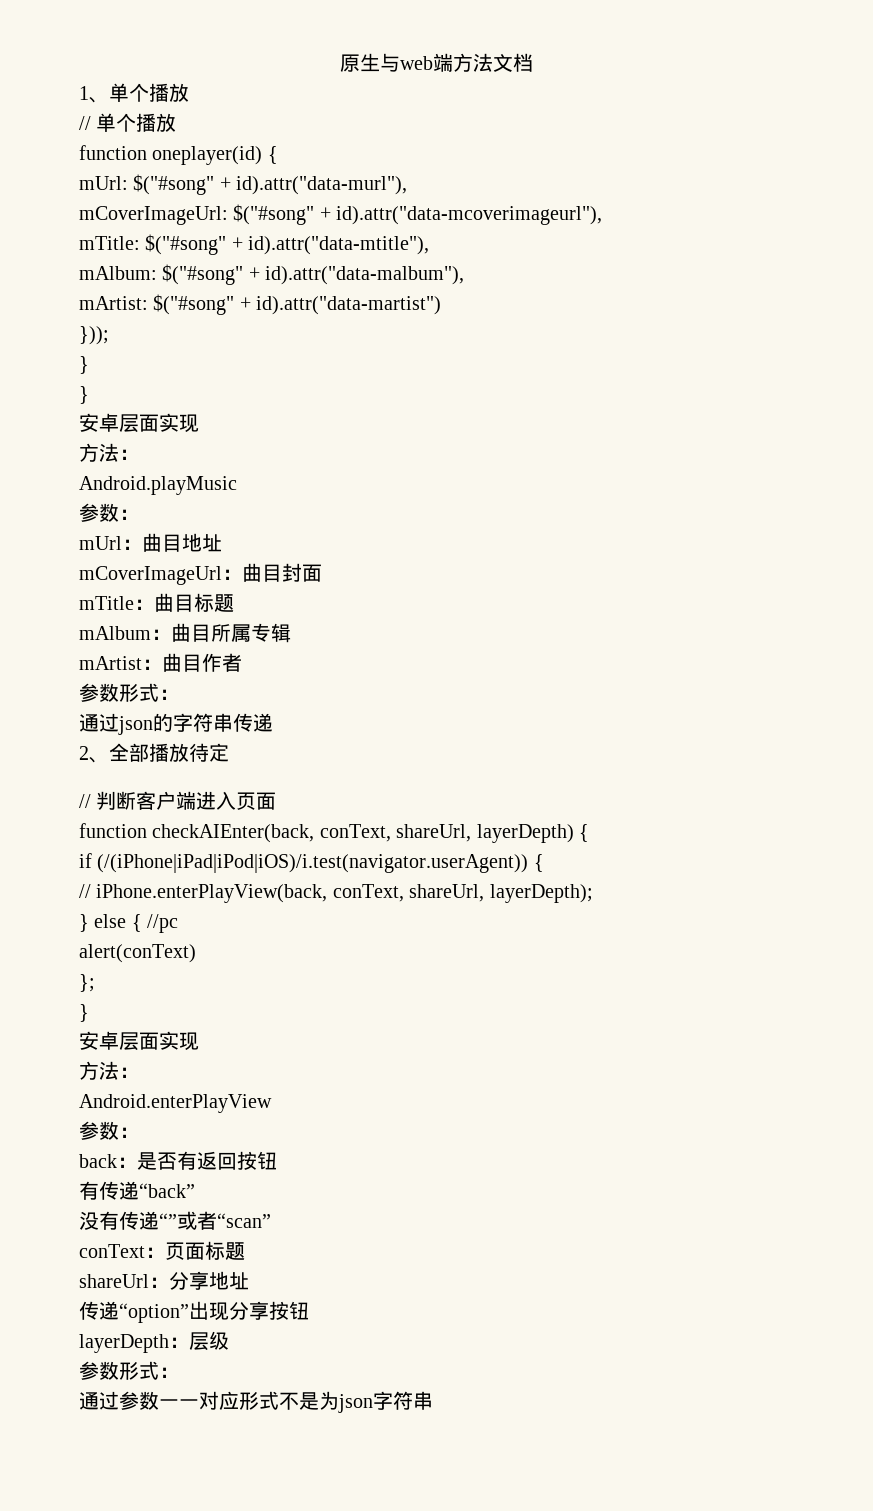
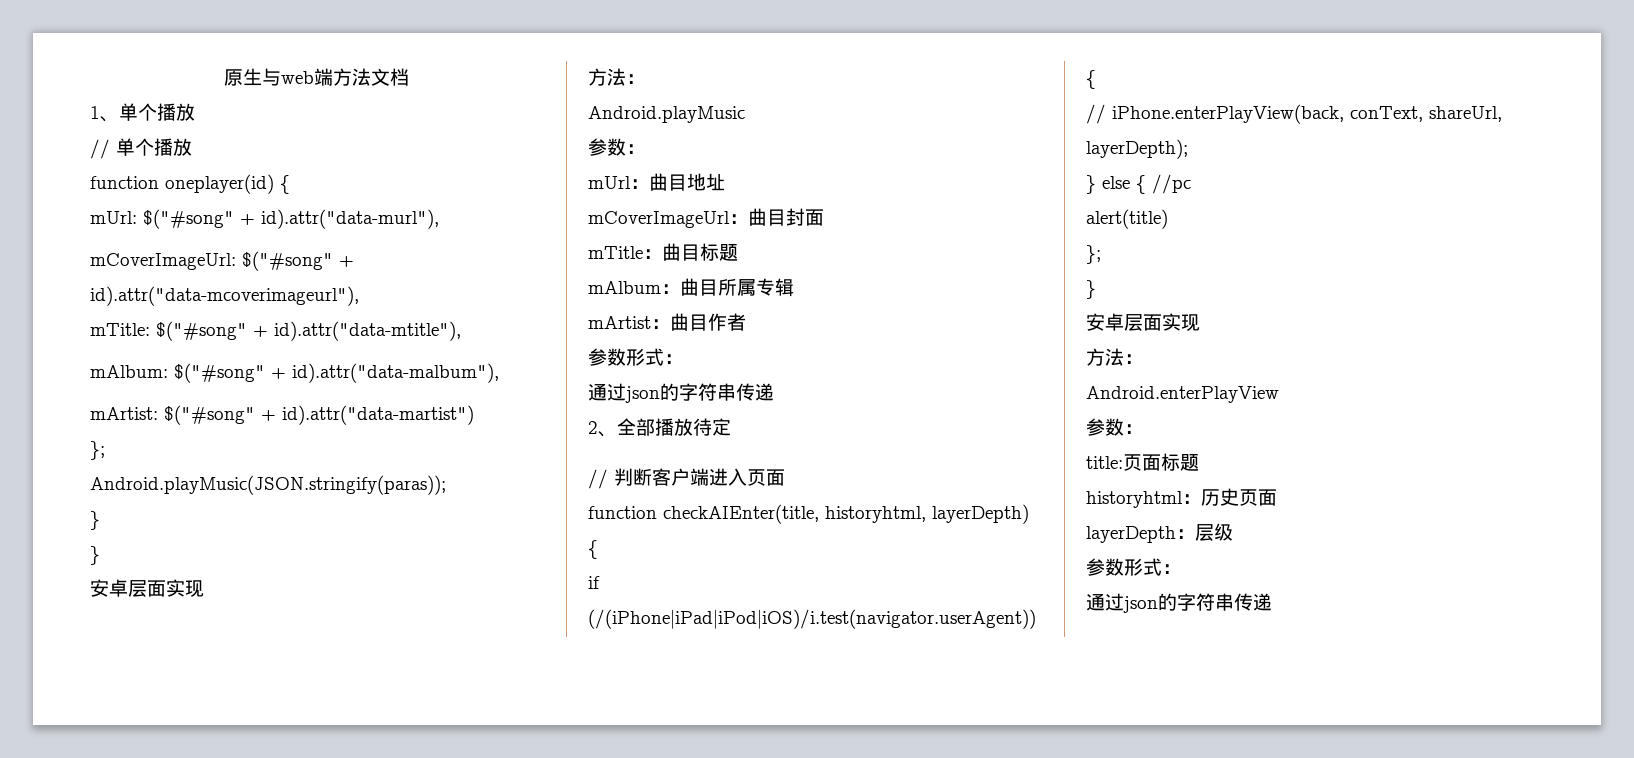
  mArtist: $("#song" + id).attr("data-martist")
- }));
+ };
+ Android.playMusic(JSON.stringify(paras));
- function checkAIEnter(back, conText, shareUrl, layerDepth) {
+ function checkAIEnter(title, historyhtml, layerDepth) {
- alert(conText)
+ alert(title)
- back：是否有返回按钮
- 有传递“back”
- 没有传递“”或者“scan”
- conText：页面标题
- shareUrl：分享地址
- 传递“option”出现分享按钮
+ title:页面标题
+ historyhtml：历史页面
  layerDepth：层级
  参数形式：
- 通过参数一一对应形式不是为json字符串
+ 通过json的字符串传递

